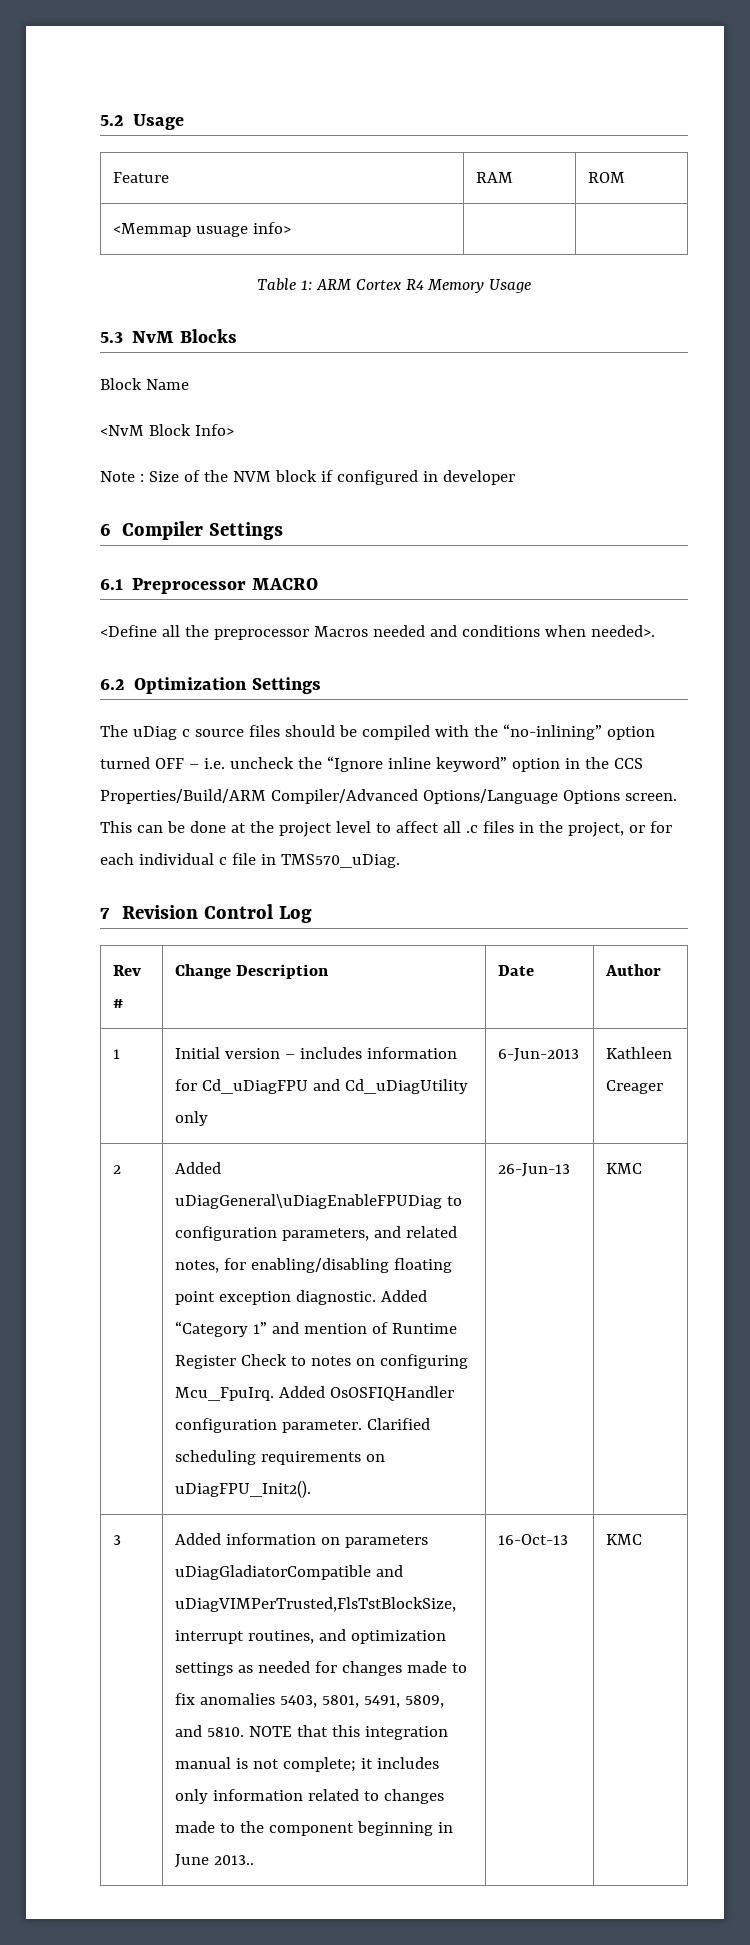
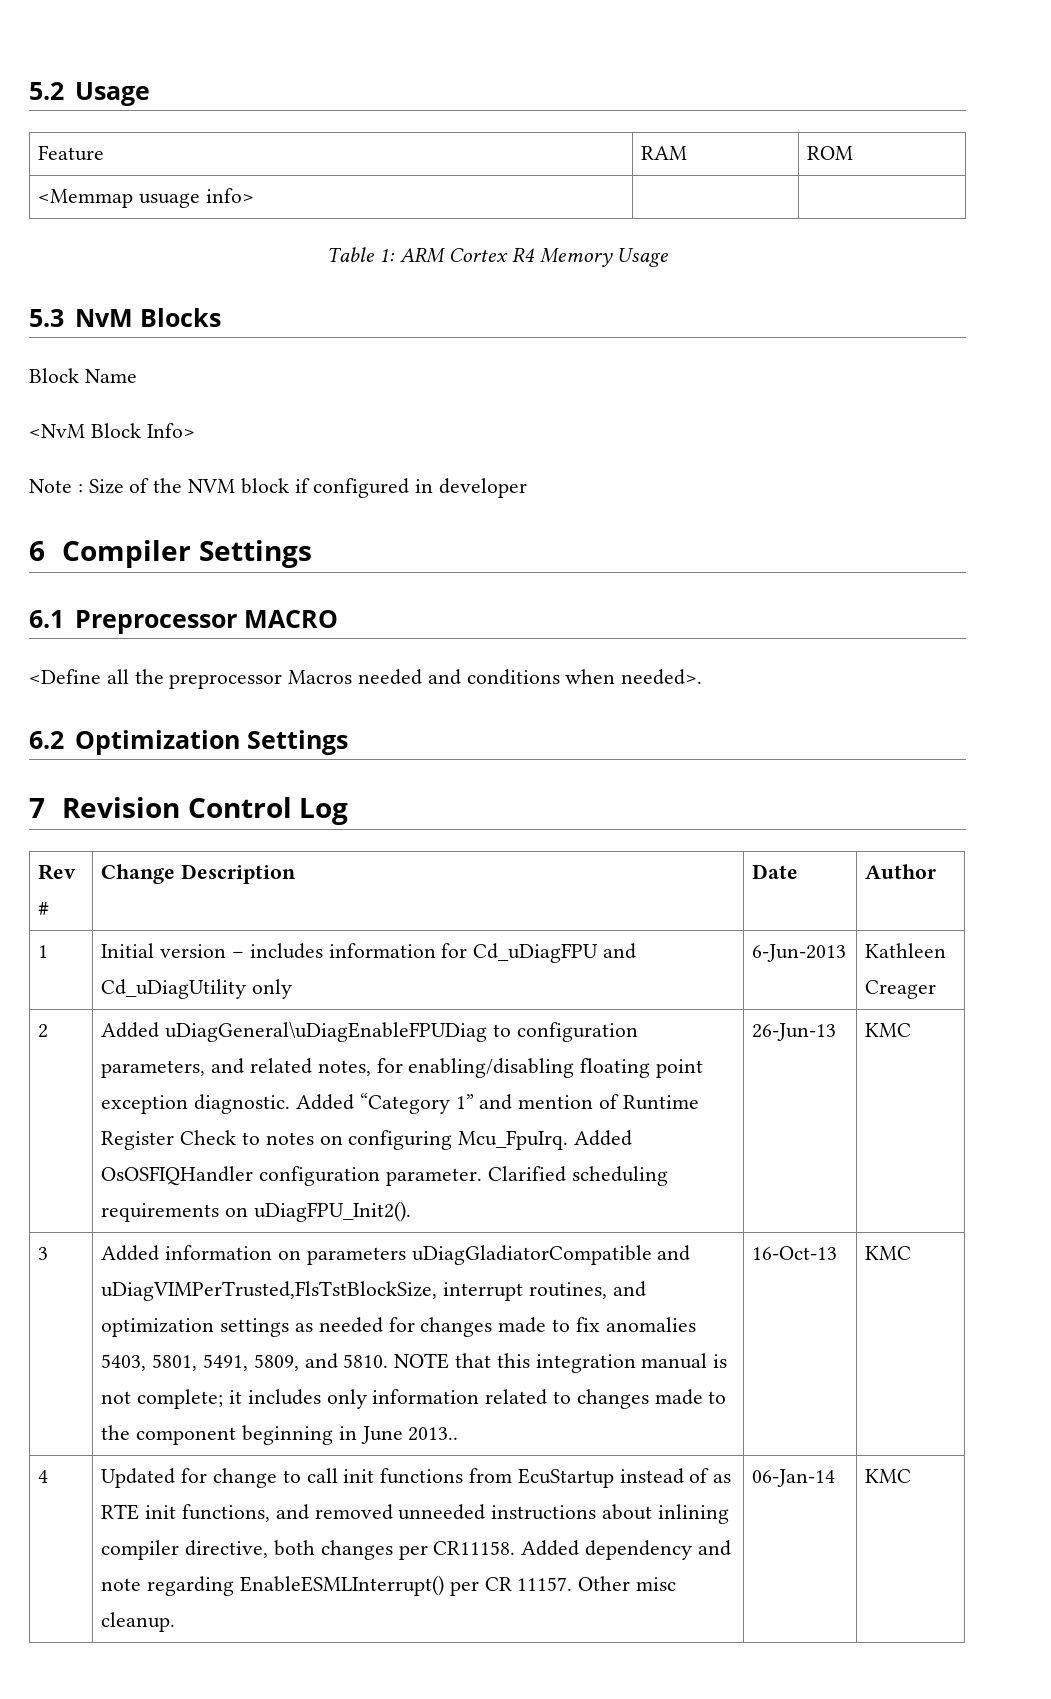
- The uDiag c source files should be compiled with the “no-inlining” option turned OFF – i.e. uncheck the “Ignore inline keyword” option in the CCS Properties/Build/ARM Compiler/Advanced Options/Language Options screen. This can be done at the project level to affect all .c files in the project, or for each individual c file in TMS570_uDiag.
+ 4 | Updated for change to call init functions from EcuStartup instead of as RTE init functions, and removed unneeded instructions about inlining compiler directive, both changes per CR11158. Added dependency and note regarding EnableESMLInterrupt() per CR 11157. Other misc cleanup. | 06-Jan-14 | KMC

